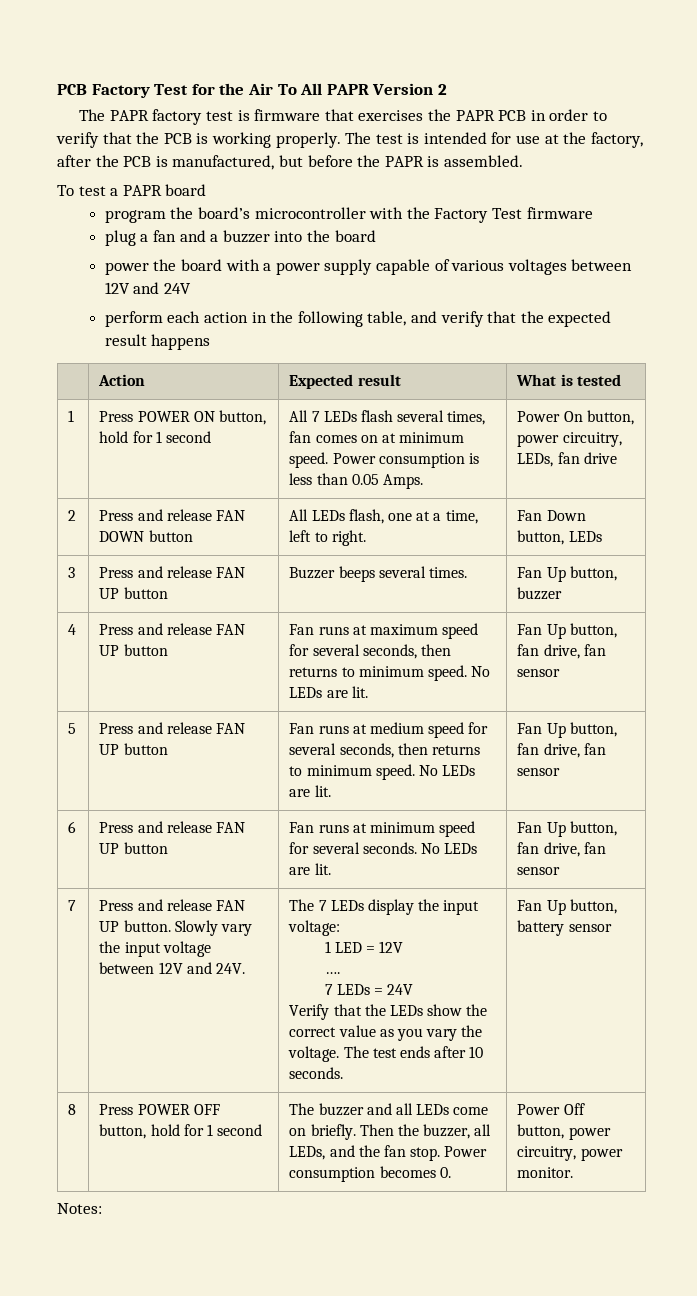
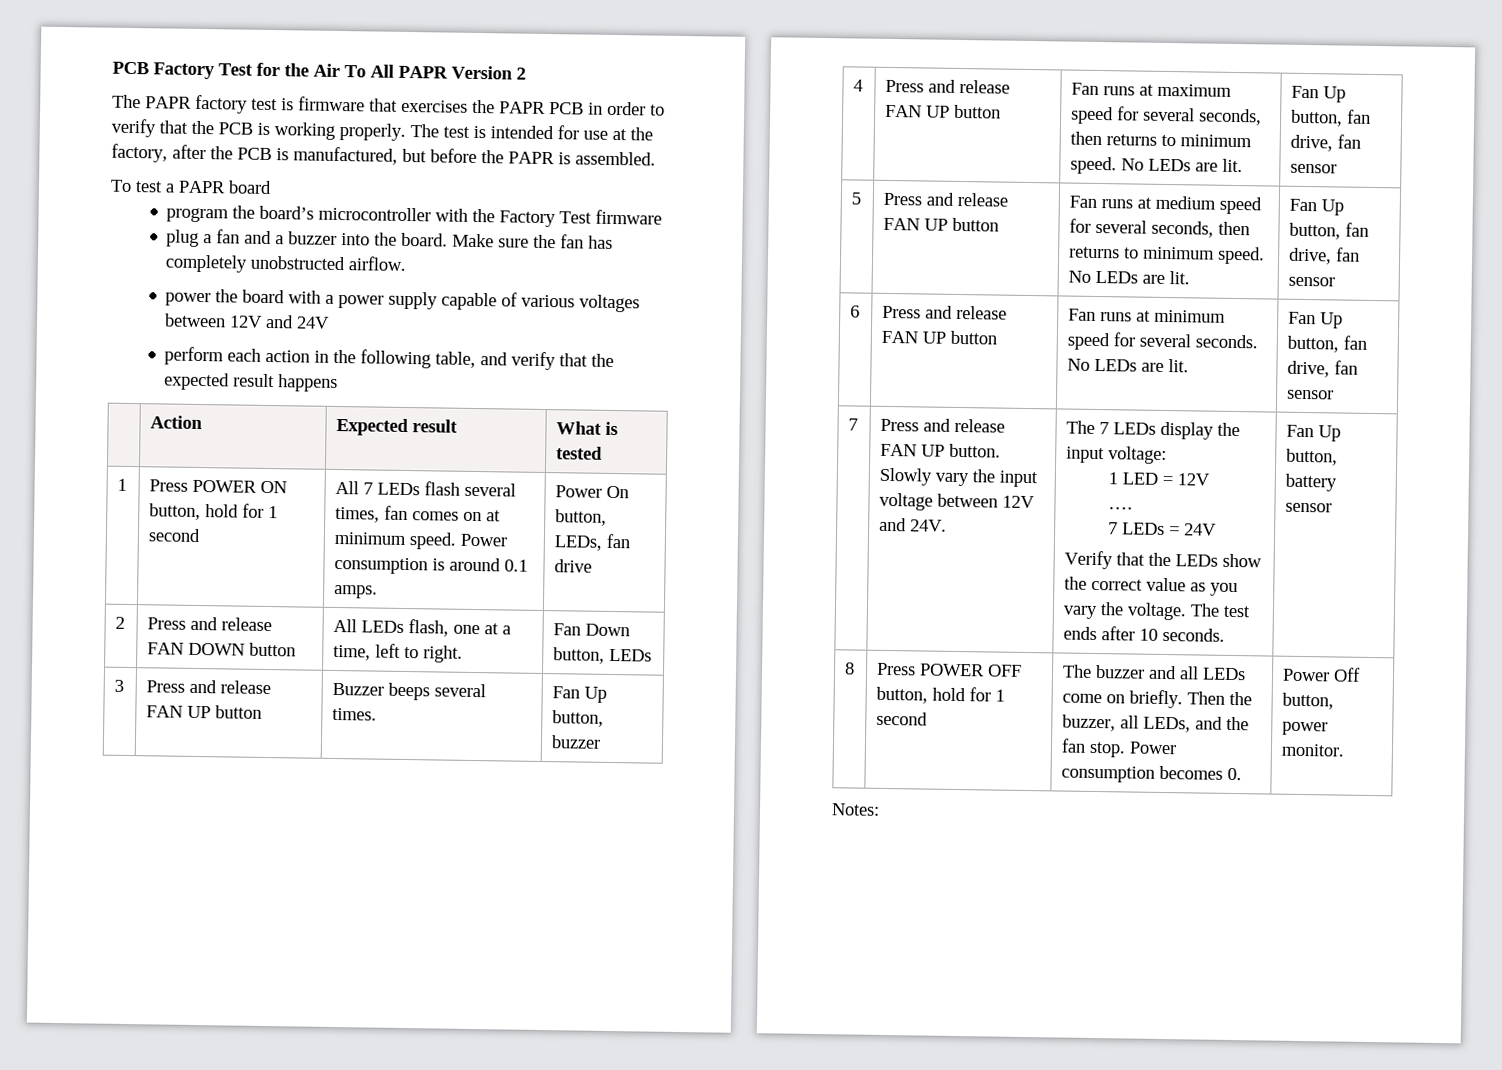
- plug a fan and a buzzer into the board
+ plug a fan and a buzzer into the board. Make sure the fan has completely unobstructed airflow.
- 1 | Press POWER ON button, hold for 1 second | All 7 LEDs flash several times, fan comes on at minimum speed. Power consumption is less than 0.05 Amps. | Power On button, power circuitry, LEDs, fan drive
+ 1 | Press POWER ON button, hold for 1 second | All 7 LEDs flash several times, fan comes on at minimum speed. Power consumption is around 0.1 amps. | Power On button, LEDs, fan drive
- 8 | Press POWER OFF button, hold for 1 second | The buzzer and all LEDs come on briefly. Then the buzzer, all LEDs, and the fan stop. Power consumption becomes 0. | Power Off button, power circuitry, power monitor.
+ 8 | Press POWER OFF button, hold for 1 second | The buzzer and all LEDs come on briefly. Then the buzzer, all LEDs, and the fan stop. Power consumption becomes 0. | Power Off button, power monitor.

